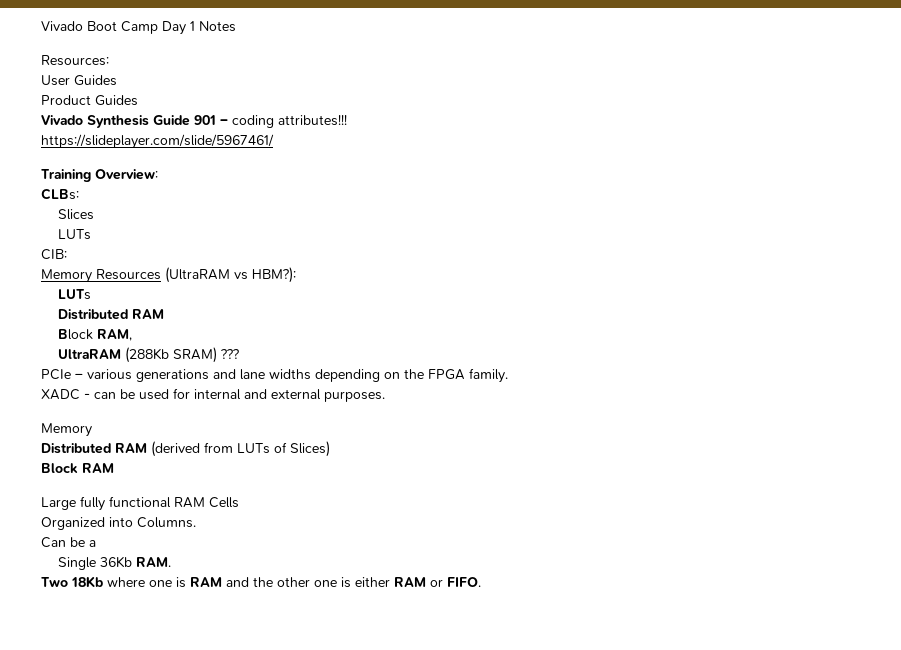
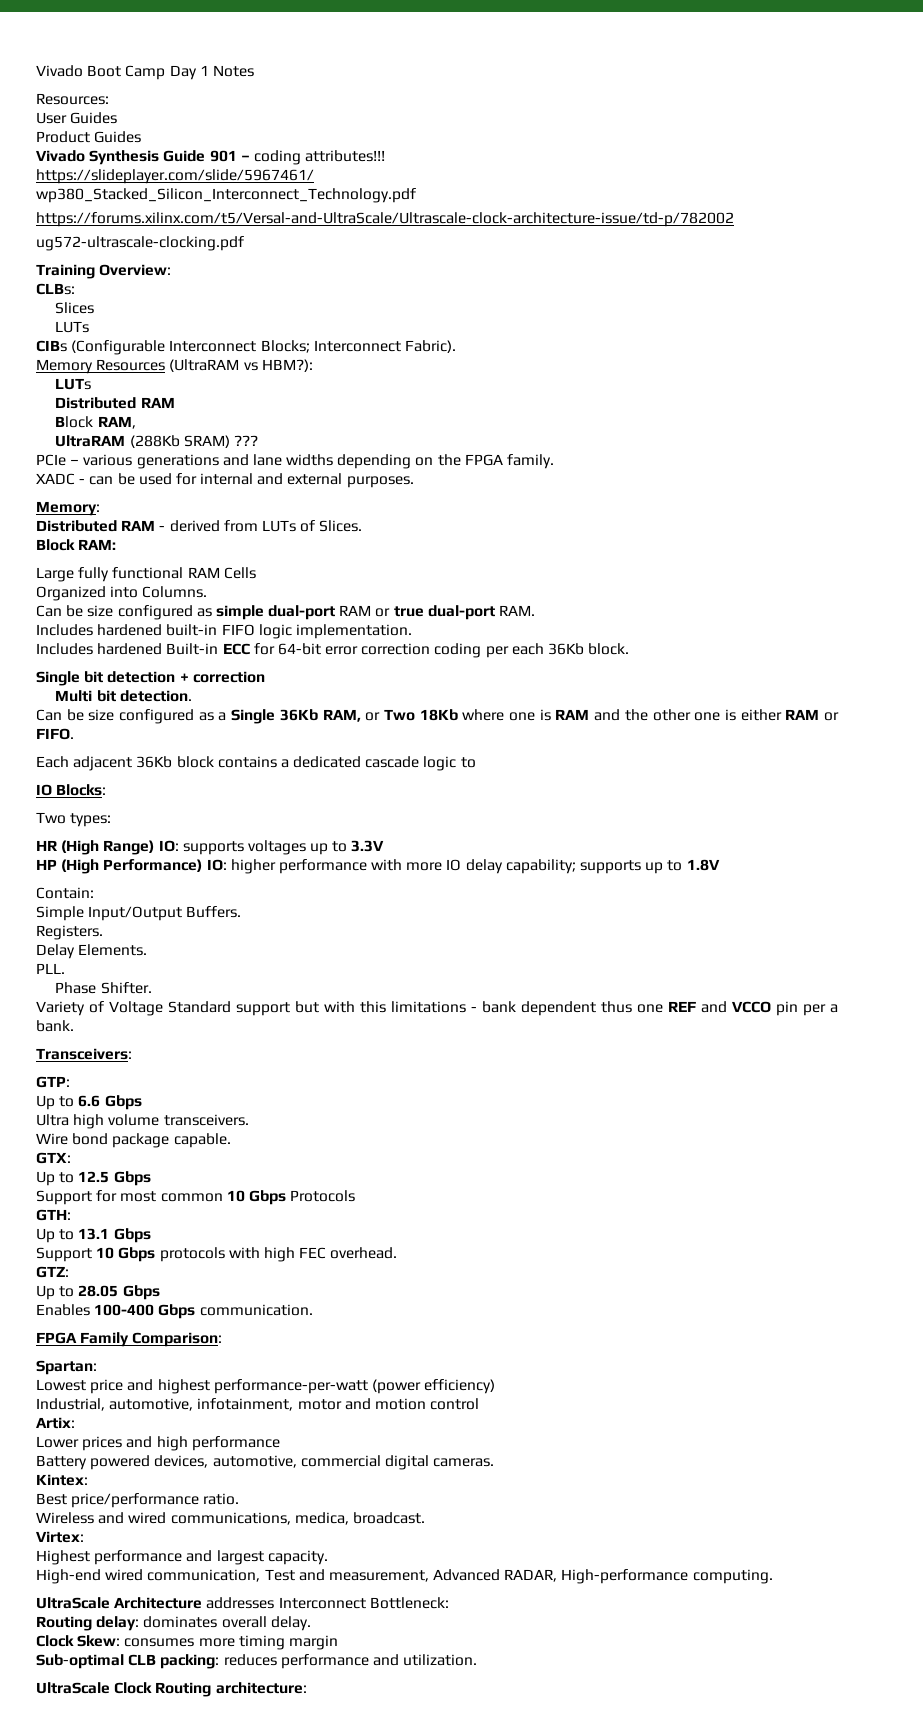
+ wp380_Stacked_Silicon_Interconnect_Technology.pdf
+ https://forums.xilinx.com/t5/Versal-and-UltraScale/Ultrascale-clock-architecture-issue/td-p/782002
+ ug572-ultrascale-clocking.pdf
- CIB:
+ CIBs (Configurable Interconnect Blocks; Interconnect Fabric).
  XADC - can be used for internal and external purposes.
- Memory
- Distributed RAM (derived from LUTs of Slices)
- Block RAM
+ Memory:
+ Distributed RAM - derived from LUTs of Slices.
+ Block RAM:
- Can be a
- Single 36Kb RAM.
- Two 18Kb where one is RAM and the other one is either RAM or FIFO.
+ Can be size configured as simple dual-port RAM or true dual-port RAM.
+ Includes hardened built-in FIFO logic implementation.
+ Includes hardened Built-in ECC for 64-bit error correction coding per each 36Kb block.
+ Single bit detection + correction
+ Multi bit detection.
+ Can be size configured as a Single 36Kb RAM, or Two 18Kb where one is RAM and the other one is either RAM or FIFO.
+ Each adjacent 36Kb block contains a dedicated cascade logic to
+ IO Blocks:
+ Two types:
+ HR (High Range) IO: supports voltages up to 3.3V
+ HP (High Performance) IO: higher performance with more IO delay capability; supports up to 1.8V
+ Contain:
+ Simple Input/Output Buffers.
+ Registers.
+ Delay Elements.
+ PLL.
+ Phase Shifter.
+ Variety of Voltage Standard support but with this limitations - bank dependent thus one REF and VCCO pin per a bank.
+ Transceivers:
+ GTP:
+ Up to 6.6 Gbps
+ Ultra high volume transceivers.
+ Wire bond package capable.
+ GTX:
+ Up to 12.5 Gbps
+ Support for most common 10 Gbps Protocols
+ GTH:
+ Up to 13.1 Gbps
+ Support 10 Gbps protocols with high FEC overhead.
+ GTZ:
+ Up to 28.05 Gbps
+ Enables 100-400 Gbps communication.
+ FPGA Family Comparison:
+ Spartan:
+ Lowest price and highest performance-per-watt (power efficiency)
+ Industrial, automotive, infotainment, motor and motion control
+ Artix:
+ Lower prices and high performance
+ Battery powered devices, automotive, commercial digital cameras.
+ Kintex:
+ Best price/performance ratio.
+ Wireless and wired communications, medica, broadcast.
+ Virtex:
+ Highest performance and largest capacity.
+ High-end wired communication, Test and measurement, Advanced RADAR, High-performance computing.
+ UltraScale Architecture addresses Interconnect Bottleneck:
+ Routing delay: dominates overall delay.
+ Clock Skew: consumes more timing margin
+ Sub-optimal CLB packing: reduces performance and utilization.
+ UltraScale Clock Routing architecture:

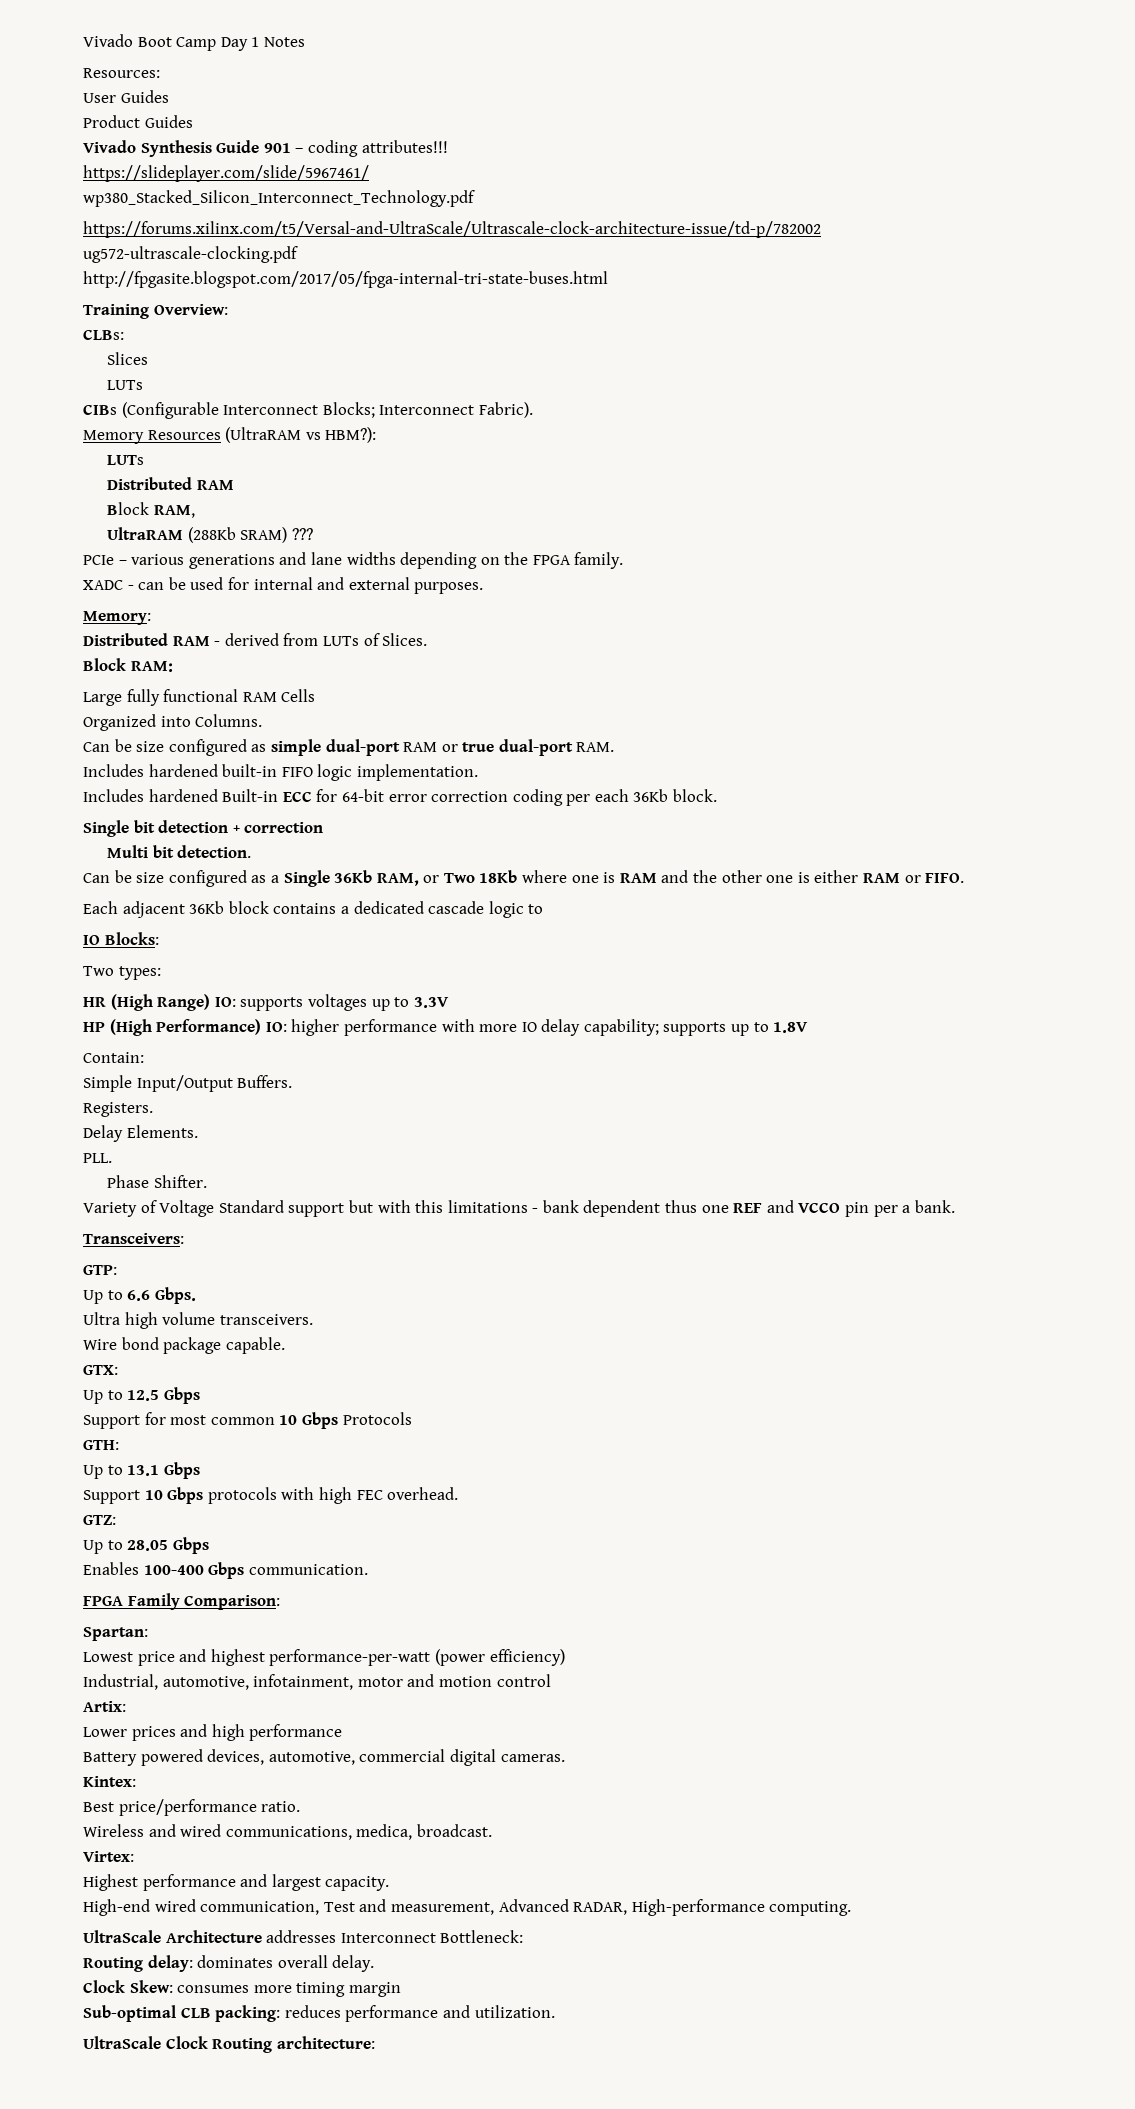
+ http://fpgasite.blogspot.com/2017/05/fpga-internal-tri-state-buses.html
- Up to 6.6 Gbps
+ Up to 6.6 Gbps.

